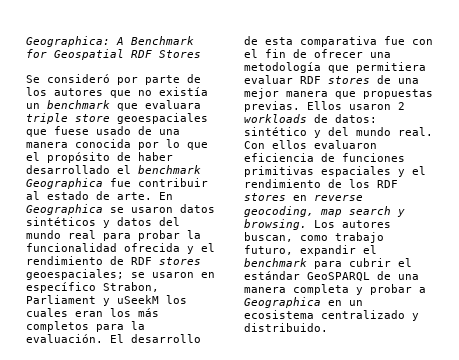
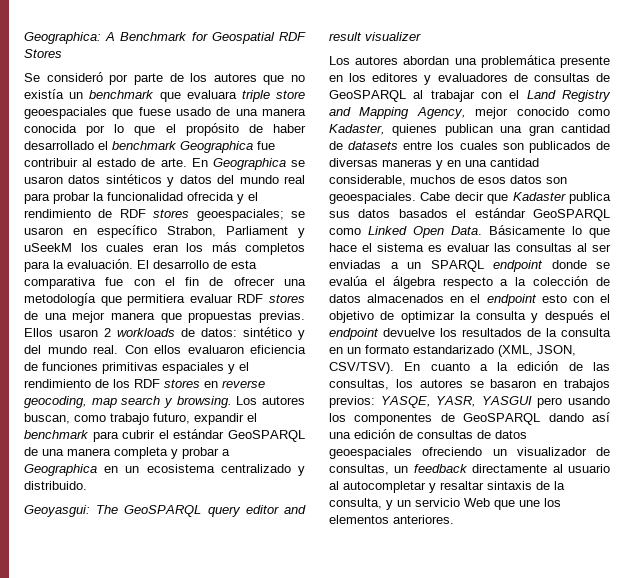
+ Geoyasgui: The GeoSPARQL query editor and result visualizer
+ Los autores abordan una problemática presente en los editores y evaluadores de consultas de GeoSPARQL al trabajar con el Land Registry and Mapping Agency, mejor conocido como Kadaster, quienes publican una gran cantidad de datasets entre los cuales son publicados de diversas maneras y en una cantidad considerable, muchos de esos datos son geoespaciales. Cabe decir que Kadaster publica sus datos basados el estándar GeoSPARQL como Linked Open Data. Básicamente lo que hace el sistema es evaluar las consultas al ser enviadas a un SPARQL endpoint donde se evalúa el álgebra respecto a la colección de datos almacenados en el endpoint esto con el objetivo de optimizar la consulta y después el endpoint devuelve los resultados de la consulta en un formato estandarizado (XML, JSON, CSV/TSV). En cuanto a la edición de las consultas, los autores se basaron en trabajos previos: YASQE, YASR, YASGUI pero usando los componentes de GeoSPARQL dando así una edición de consultas de datos geoespaciales ofreciendo un visualizador de consultas, un feedback directamente al usuario al autocompletar y resaltar sintaxis de la consulta, y un servicio Web que une los elementos anteriores.

